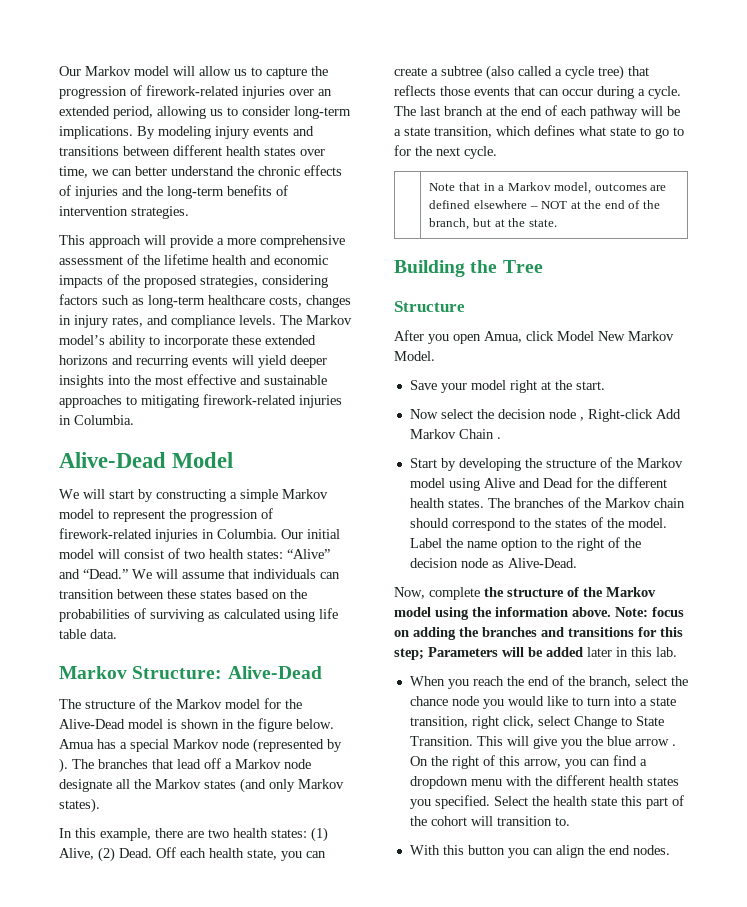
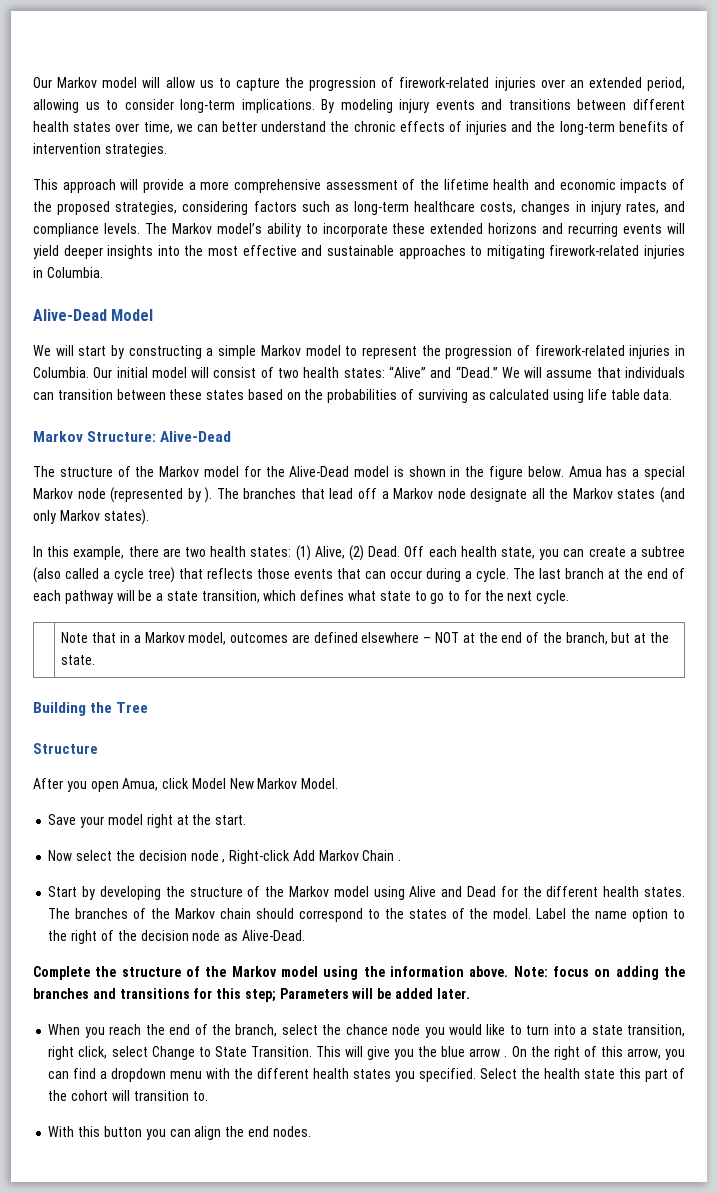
- Now, complete the structure of the Markov model using the information above.
+ Complete the structure of the Markov model using the information above.
- Note: focus on adding the branches and transitions for this step; Parameters will be added later in this lab.
+ Note: focus on adding the branches and transitions for this step; Parameters will be added later.

